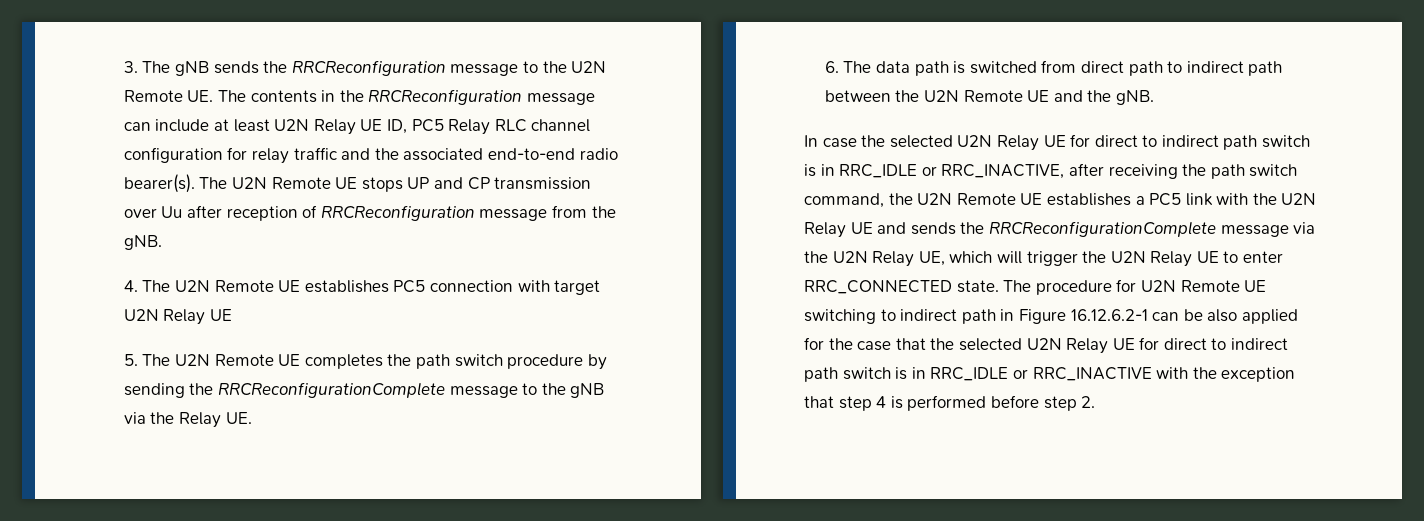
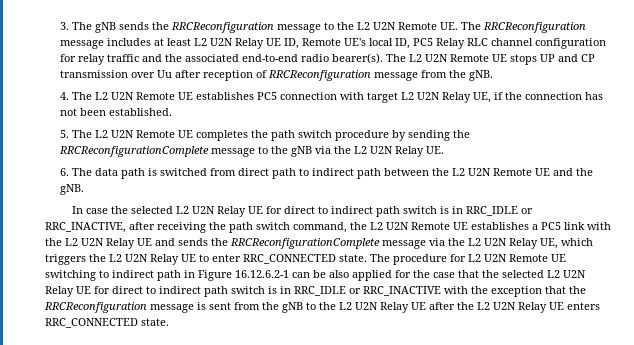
- 3. The gNB sends the RRCReconfiguration message to the U2N Remote UE. The contents in the RRCReconfiguration message can include at least U2N Relay UE ID, PC5 Relay RLC channel configuration for relay traffic and the associated end-to-end radio bearer(s).
+ 3. The gNB sends the RRCReconfiguration message to the L2 U2N Remote UE. The RRCReconfiguration message includes at least L2 U2N Relay UE ID, Remote UE's local ID, PC5 Relay RLC channel configuration for relay traffic and the associated end-to-end radio bearer(s).
- The U2N Remote UE stops UP and CP transmission over Uu after reception of RRCReconfiguration message from the gNB.
+ The L2 U2N Remote UE stops UP and CP transmission over Uu after reception of RRCReconfiguration message from the gNB.
- 4. The U2N Remote UE establishes PC5 connection with target U2N Relay UE
+ 4. The L2 U2N Remote UE establishes PC5 connection with target L2 U2N Relay UE, if the connection has not been established.
- 5. The U2N Remote UE completes the path switch procedure by sending the RRCReconfigurationComplete message to the gNB via the Relay UE.
+ 5. The L2 U2N Remote UE completes the path switch procedure by sending the RRCReconfigurationComplete message to the gNB via the L2 U2N Relay UE.
- 6. The data path is switched from direct path to indirect path between the U2N Remote UE and the gNB.
+ 6. The data path is switched from direct path to indirect path between the L2 U2N Remote UE and the gNB.
- In case the selected U2N Relay UE for direct to indirect path switch is in RRC_IDLE or RRC_INACTIVE, after receiving the path switch command, the U2N Remote UE establishes a PC5 link with the U2N Relay UE and sends the RRCReconfigurationComplete message via the U2N Relay UE, which will trigger the U2N Relay UE to enter RRC_CONNECTED state.
+ In case the selected L2 U2N Relay UE for direct to indirect path switch is in RRC_IDLE or RRC_INACTIVE, after receiving the path switch command, the L2 U2N Remote UE establishes a PC5 link with the L2 U2N Relay UE and sends the RRCReconfigurationComplete message via the L2 U2N Relay UE, which triggers the L2 U2N Relay UE to enter RRC_CONNECTED state.
- The procedure for U2N Remote UE switching to indirect path in Figure 16.12.6.2-1 can be also applied for the case that the selected U2N Relay UE for direct to indirect path switch is in RRC_IDLE or RRC_INACTIVE with the exception that step 4 is performed before step 2.
+ The procedure for L2 U2N Remote UE switching to indirect path in Figure 16.12.6.2-1 can be also applied for the case that the selected L2 U2N Relay UE for direct to indirect path switch is in RRC_IDLE or RRC_INACTIVE with the exception that the RRCReconfiguration message is sent from the gNB to the L2 U2N Relay UE after the L2 U2N Relay UE enters RRC_CONNECTED state.

